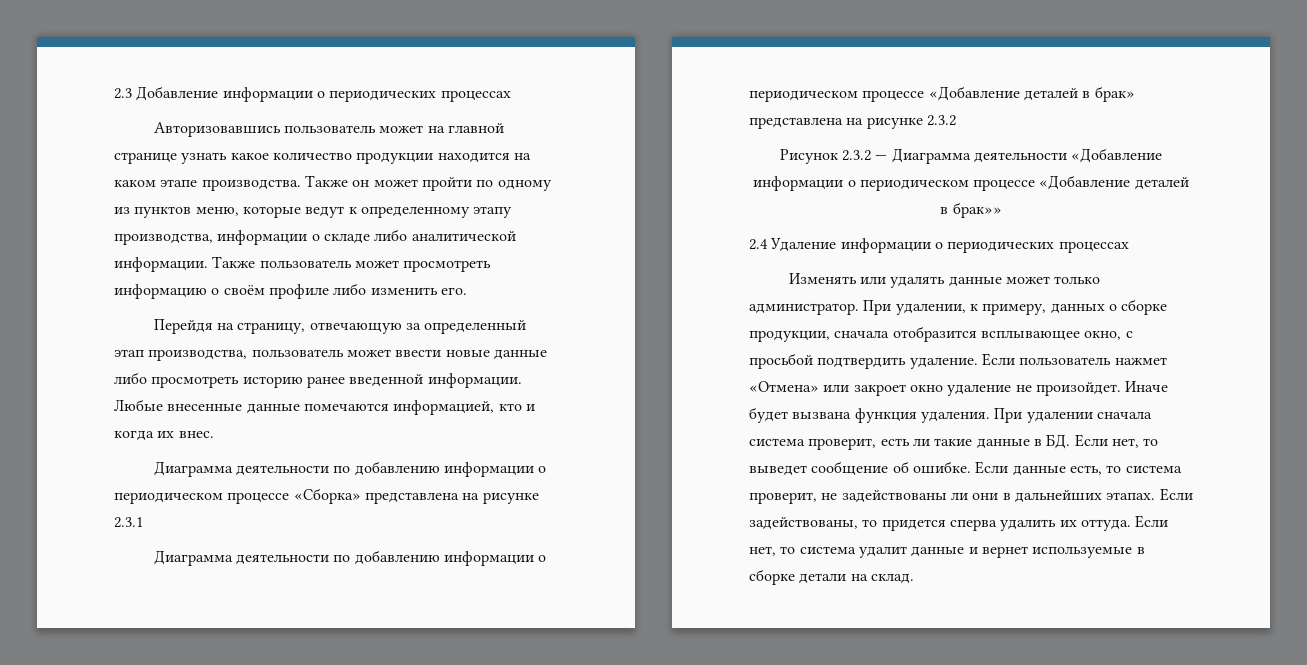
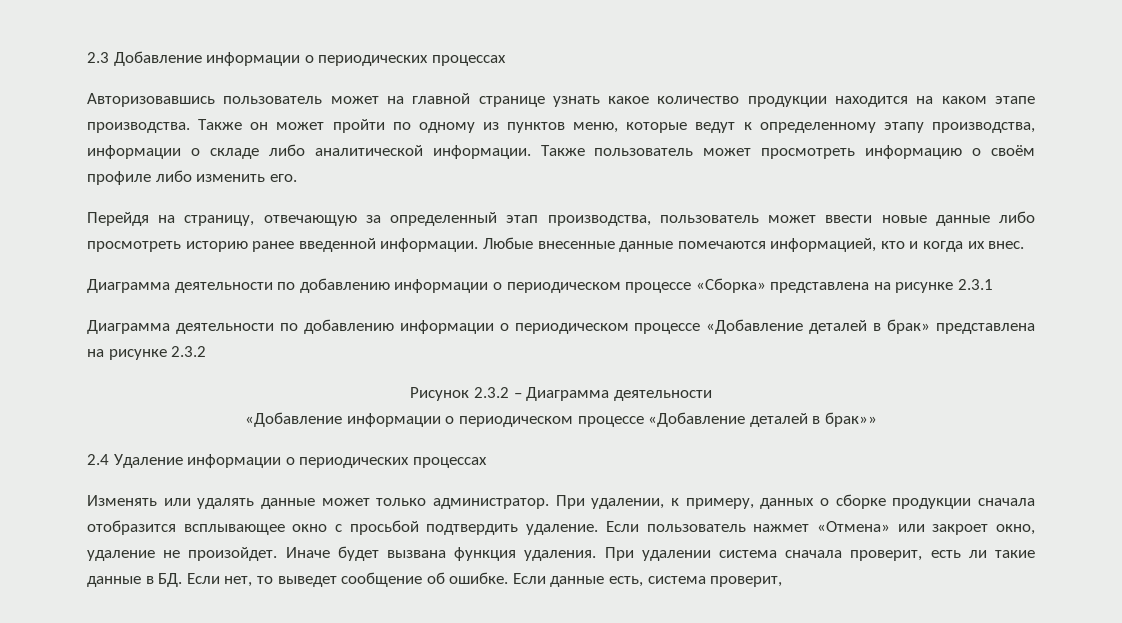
- Рисунок 2.3.2 — Диаграмма деятельности «Добавление информации о периодическом процессе «Добавление деталей в брак»»
+ Рисунок 2.3.2 – Диаграмма деятельности
+ «Добавление информации о периодическом процессе «Добавление деталей в брак»»
- При удалении, к примеру, данных о сборке продукции, сначала отобразится всплывающее окно, с просьбой подтвердить удаление.
+ При удалении, к примеру, данных о сборке продукции сначала отобразится всплывающее окно с просьбой подтвердить удаление.
- Если пользователь нажмет «Отмена» или закроет окно удаление не произойдет.
+ Если пользователь нажмет «Отмена» или закроет окно, удаление не произойдет.
- При удалении сначала система проверит, есть ли такие данные в БД. Если нет, то выведет сообщение об ошибке.
+ При удалении система сначала проверит, есть ли такие данные в БД. Если нет, то выведет сообщение об ошибке.
- Если данные есть, то система проверит, не задействованы ли они в дальнейших этапах. Если задействованы, то придется сперва удалить их оттуда. Если нет, то система удалит данные и вернет используемые в сборке детали на склад.
+ Если данные есть, система проверит,

